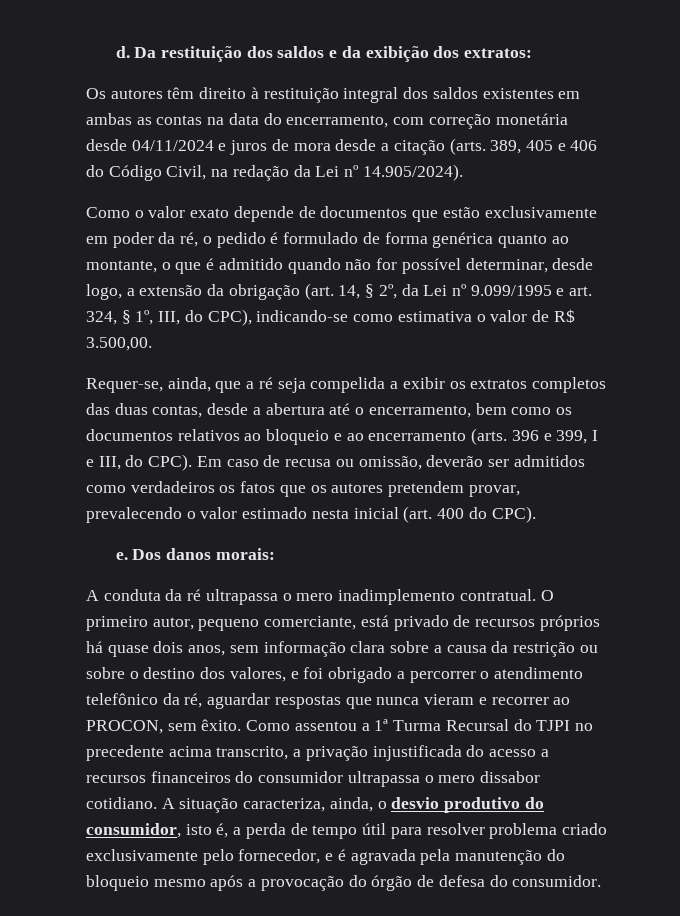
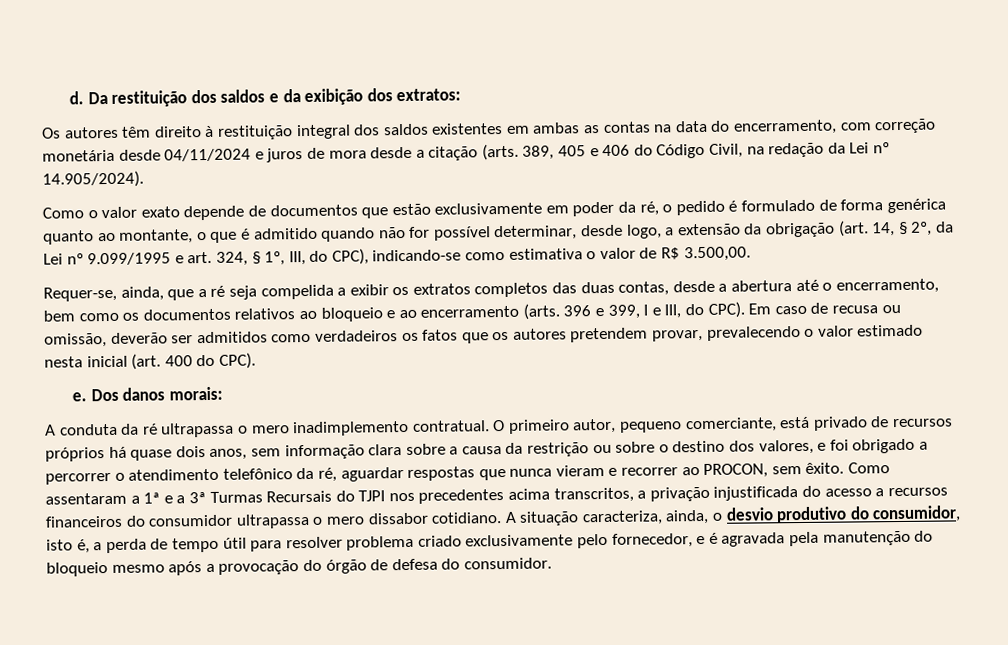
- Como assentou a 1ª Turma Recursal do TJPI no precedente acima transcrito, a privação injustificada do acesso a recursos financeiros do consumidor ultrapassa o mero dissabor cotidiano.
+ Como assentaram a 1ª e a 3ª Turmas Recursais do TJPI nos precedentes acima transcritos, a privação injustificada do acesso a recursos financeiros do consumidor ultrapassa o mero dissabor cotidiano.

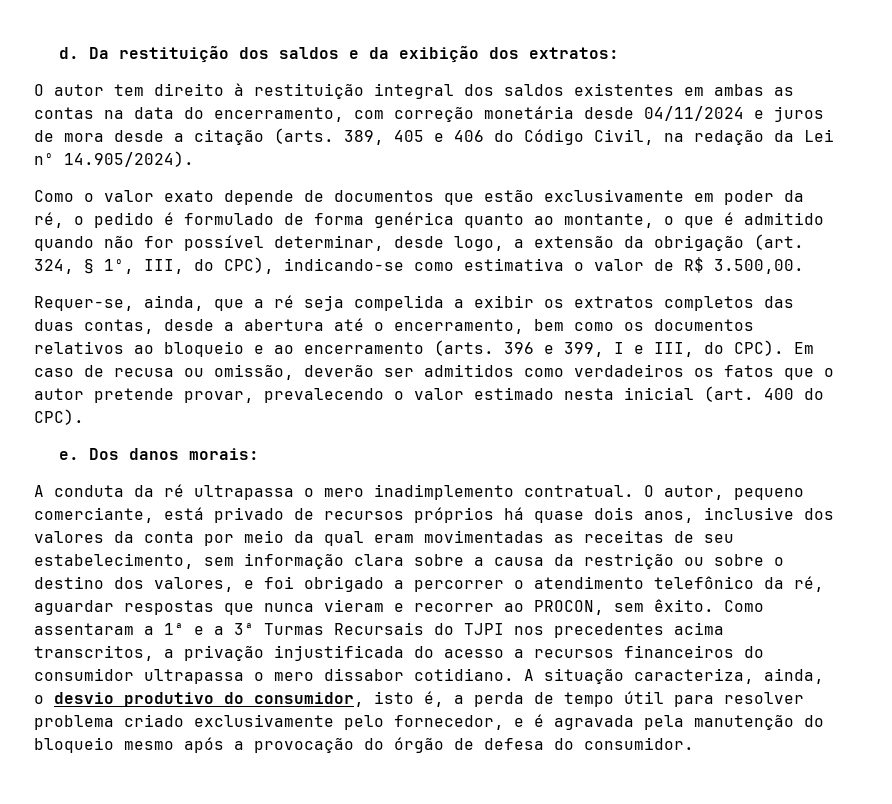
- Os autores têm direito à restituição integral dos saldos existentes em ambas as contas na data do encerramento, com correção monetária desde 04/11/2024 e juros de mora desde a citação (arts. 389, 405 e 406 do Código Civil, na redação da Lei nº 14.905/2024).
+ O autor tem direito à restituição integral dos saldos existentes em ambas as contas na data do encerramento, com correção monetária desde 04/11/2024 e juros de mora desde a citação (arts. 389, 405 e 406 do Código Civil, na redação da Lei nº 14.905/2024).
- Como o valor exato depende de documentos que estão exclusivamente em poder da ré, o pedido é formulado de forma genérica quanto ao montante, o que é admitido quando não for possível determinar, desde logo, a extensão da obrigação (art. 14, § 2º, da Lei nº 9.099/1995 e art. 324, § 1º, III, do CPC), indicando-se como estimativa o valor de R$ 3.500,00.
+ Como o valor exato depende de documentos que estão exclusivamente em poder da ré, o pedido é formulado de forma genérica quanto ao montante, o que é admitido quando não for possível determinar, desde logo, a extensão da obrigação (art. 324, § 1º, III, do CPC), indicando-se como estimativa o valor de R$ 3.500,00.
- Em caso de recusa ou omissão, deverão ser admitidos como verdadeiros os fatos que os autores pretendem provar, prevalecendo o valor estimado nesta inicial (art. 400 do CPC).
+ Em caso de recusa ou omissão, deverão ser admitidos como verdadeiros os fatos que o autor pretende provar, prevalecendo o valor estimado nesta inicial (art. 400 do CPC).
- O primeiro autor, pequeno comerciante, está privado de recursos próprios há quase dois anos, sem informação clara sobre a causa da restrição ou sobre o destino dos valores, e foi obrigado a percorrer o atendimento telefônico da ré, aguardar respostas que nunca vieram e recorrer ao PROCON, sem êxito.
+ O autor, pequeno comerciante, está privado de recursos próprios há quase dois anos, inclusive dos valores da conta por meio da qual eram movimentadas as receitas de seu estabelecimento, sem informação clara sobre a causa da restrição ou sobre o destino dos valores, e foi obrigado a percorrer o atendimento telefônico da ré, aguardar respostas que nunca vieram e recorrer ao PROCON, sem êxito.

